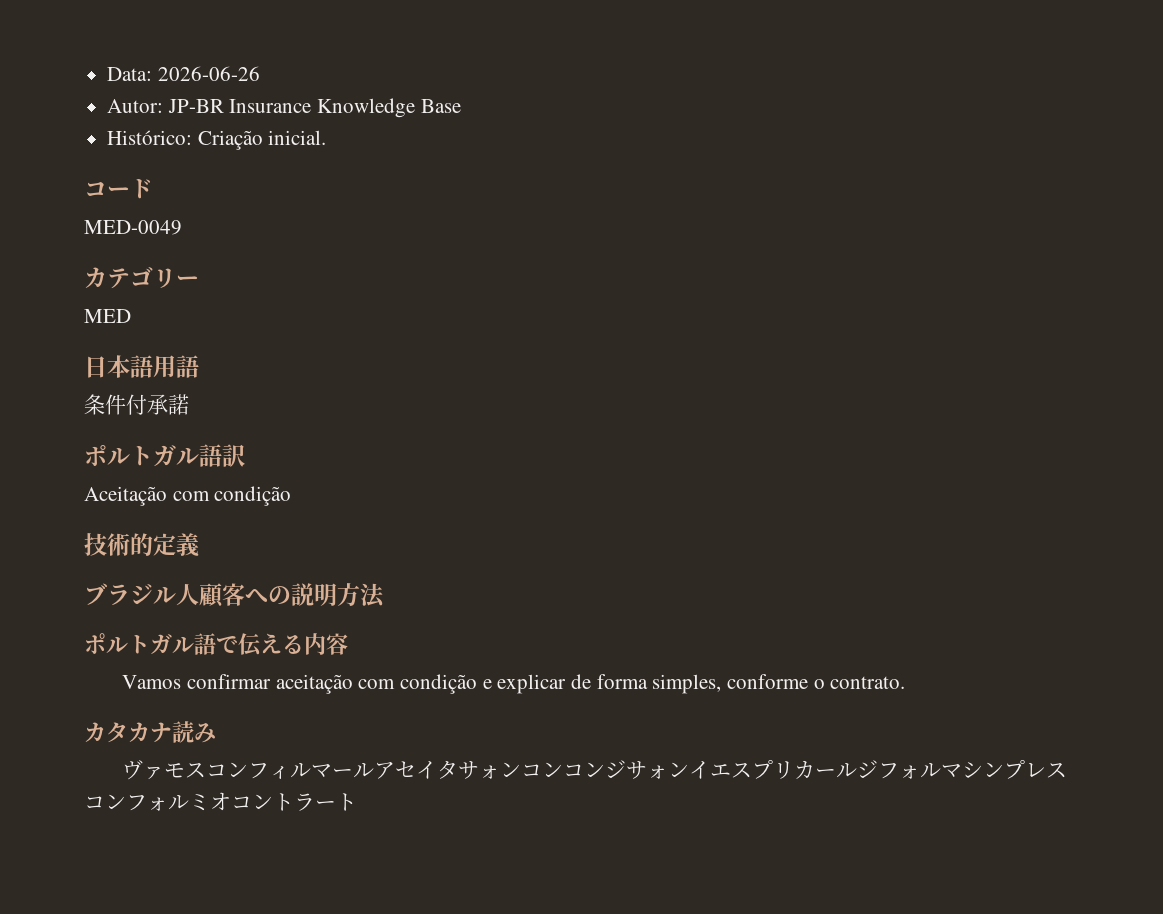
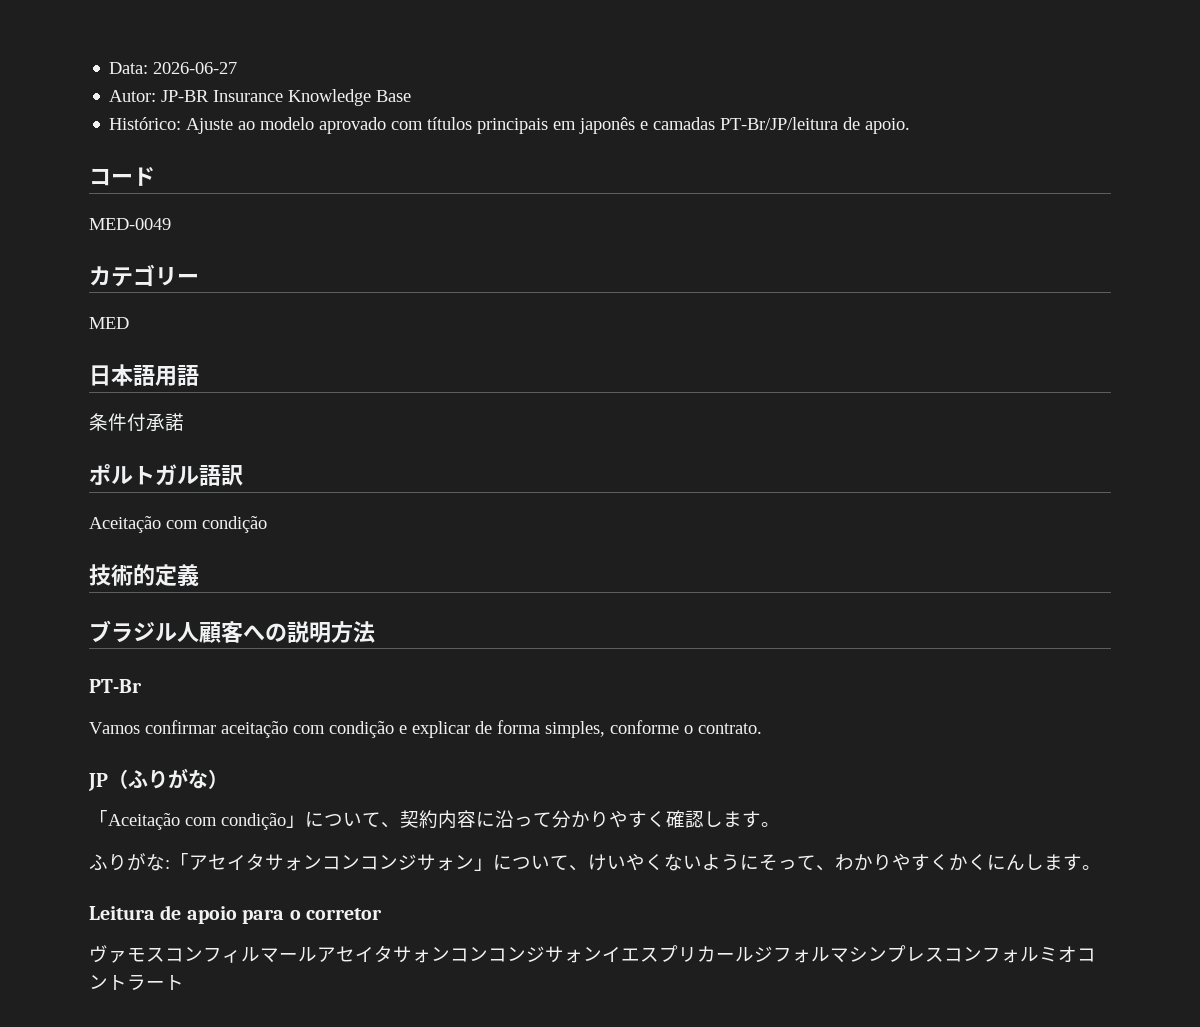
- Data: 2026-06-26
+ Data: 2026-06-27
- Histórico: Criação inicial.
+ Histórico: Ajuste ao modelo aprovado com títulos principais em japonês e camadas PT-Br/JP/leitura de apoio.
- ポルトガル語で伝える内容
+ PT-Br
- カタカナ読み
+ JP（ふりがな）
+ 「Aceitação com condição」について、契約内容に沿って分かりやすく確認します。
+ ふりがな:「アセイタサォンコンコンジサォン」について、けいやくないようにそって、わかりやすくかくにんします。
+ Leitura de apoio para o corretor

